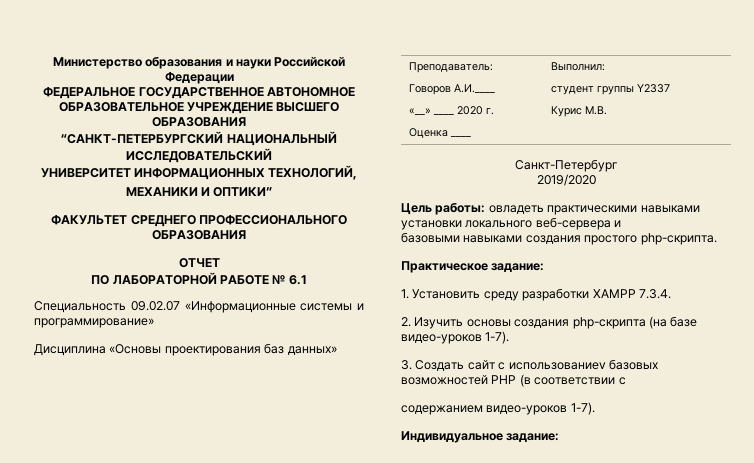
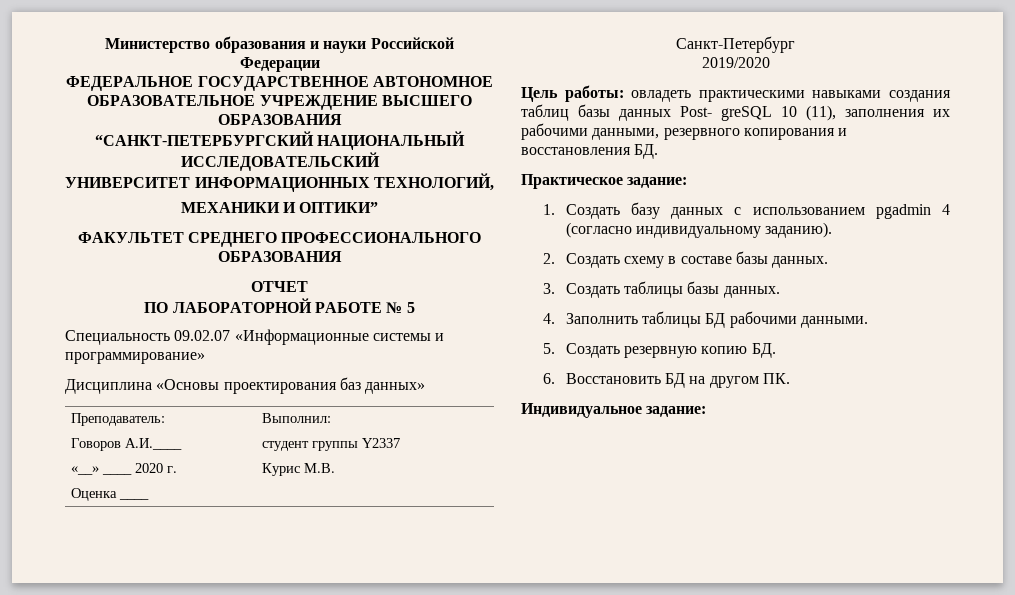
- ПО ЛАБОРАТОРНОЙ РАБОТЕ № 6.1
+ ПО ЛАБОРАТОРНОЙ РАБОТЕ № 5
- Цель работы: овладеть практическими навыками установки локального веб-сервера и
- базовыми навыками создания простого php-скрипта.
+ Цель работы: овладеть практическими навыками создания таблиц базы данных Post- greSQL 10 (11), заполнения их рабочими данными, резервного копирования и восстановления БД.
  Практическое задание:
- 1. Установить среду разработки XAMPP 7.3.4.
- 2. Изучить основы создания php-скрипта (на базе видео-уроков 1-7).
- 3. Создать сайт с использованиеv базовых возможностей PHP (в соответствии с
- содержанием видео-уроков 1-7).
+ 1. Создать базу данных с использованием pgadmin 4 (согласно индивидуальному заданию).
+ 2. Создать схему в составе базы данных.
+ 3. Создать таблицы базы данных.
+ 4. Заполнить таблицы БД рабочими данными.
+ 5. Создать резервную копию БД.
+ 6. Восстановить БД на другом ПК.

